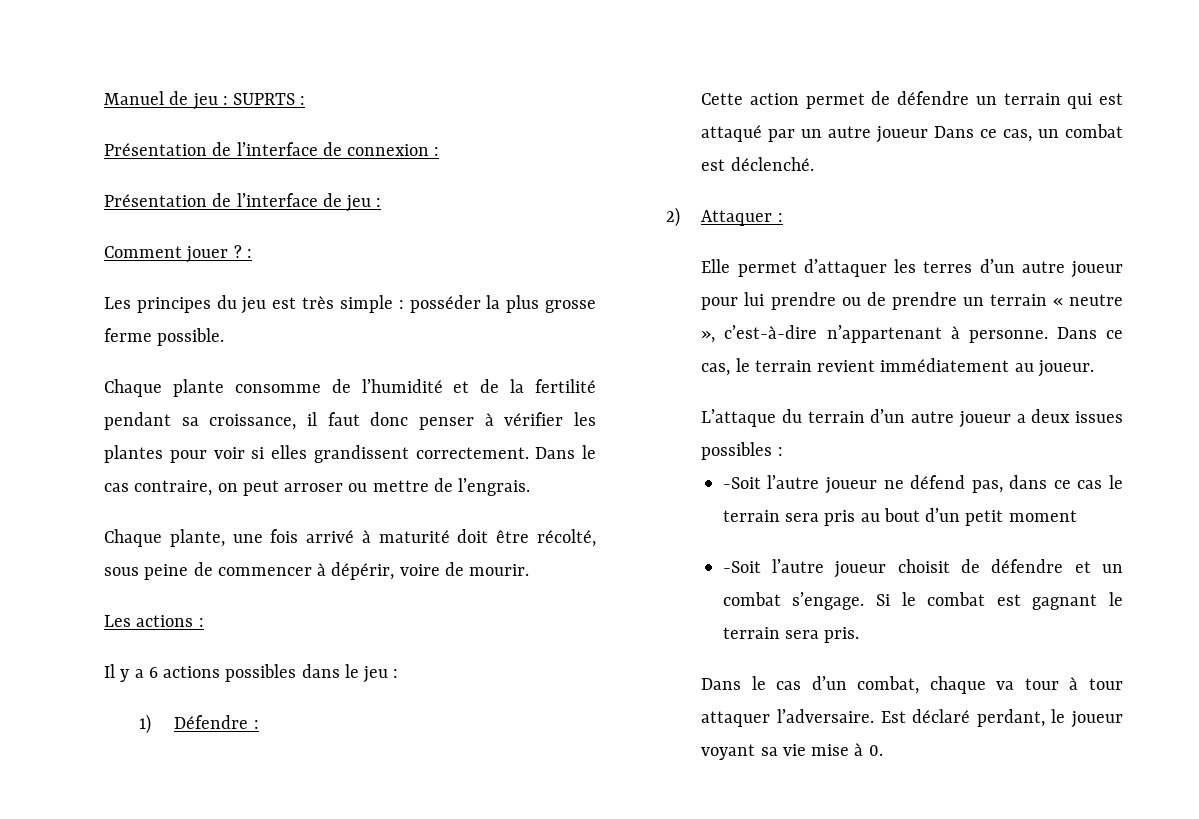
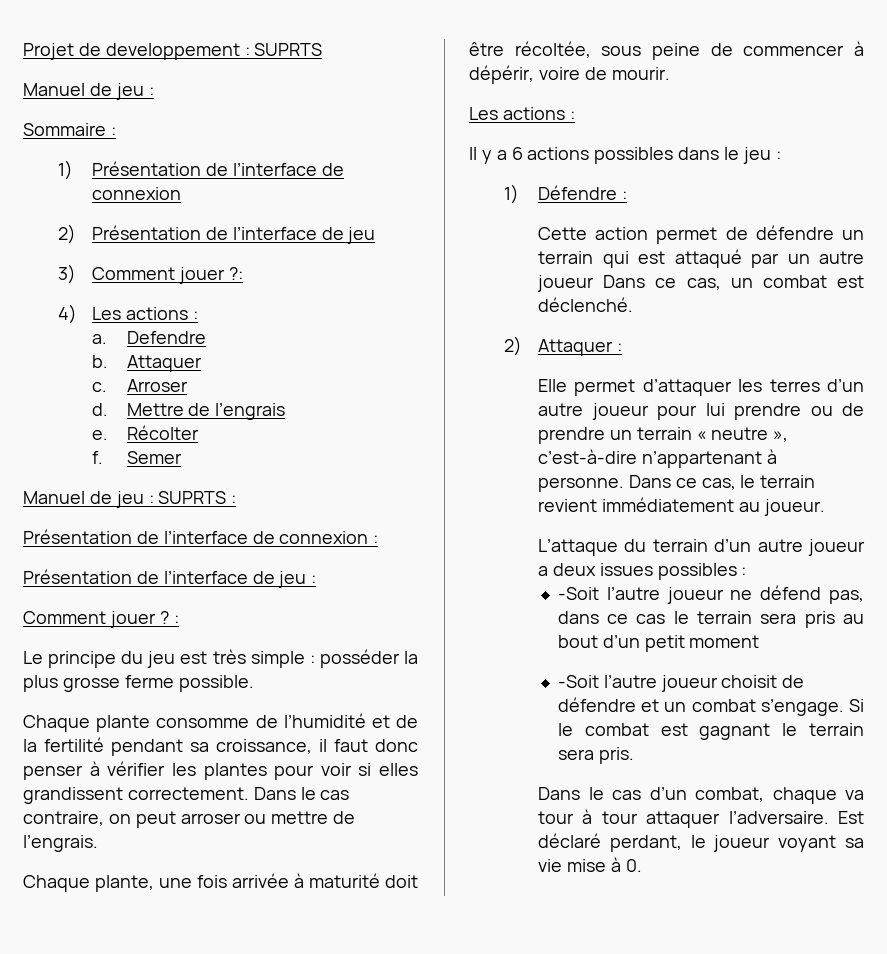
+ Projet de developpement : SUPRTS
+ Manuel de jeu :
+ Sommaire :
+ 1) Présentation de l’interface de connexion
+ 2) Présentation de l’interface de jeu
+ 3) Comment jouer ?:
+ 4) Les actions :
+ a. Defendre
+ b. Attaquer
+ c. Arroser
+ d. Mettre de l’engrais
+ e. Récolter
+ f. Semer
- Les principes du jeu est très simple : posséder la plus grosse ferme possible.
+ Le principe du jeu est très simple : posséder la plus grosse ferme possible.
- Chaque plante, une fois arrivé à maturité doit être récolté, sous peine de commencer à dépérir, voire de mourir.
+ Chaque plante, une fois arrivée à maturité doit être récoltée, sous peine de commencer à dépérir, voire de mourir.

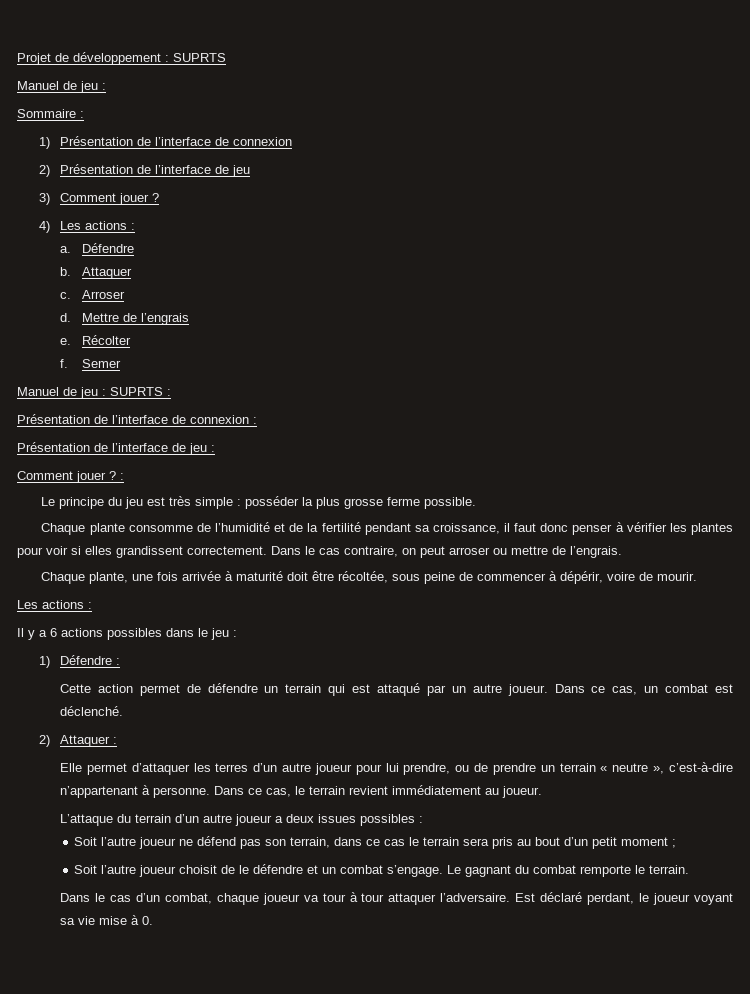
- Projet de developpement : SUPRTS
+ Projet de développement : SUPRTS
- 3) Comment jouer ?:
+ 3) Comment jouer ?
- a. Defendre
+ a. Défendre
- Cette action permet de défendre un terrain qui est attaqué par un autre joueur Dans ce cas, un combat est déclenché.
+ Cette action permet de défendre un terrain qui est attaqué par un autre joueur. Dans ce cas, un combat est déclenché.
- Elle permet d’attaquer les terres d’un autre joueur pour lui prendre ou de prendre un terrain « neutre », c’est-à-dire n’appartenant à personne.
+ Elle permet d’attaquer les terres d’un autre joueur pour lui prendre, ou de prendre un terrain « neutre », c’est-à-dire n’appartenant à personne.
- -Soit l’autre joueur ne défend pas, dans ce cas le terrain sera pris au bout d’un petit moment
- -Soit l’autre joueur choisit de défendre et un combat s’engage.
+ Soit l’autre joueur ne défend pas son terrain, dans ce cas le terrain sera pris au bout d’un petit moment ;
+ Soit l’autre joueur choisit de le défendre et un combat s’engage.
- Si le combat est gagnant le terrain sera pris.
+ Le gagnant du combat remporte le terrain.
- Dans le cas d’un combat, chaque va tour à tour attaquer l’adversaire.
+ Dans le cas d’un combat, chaque joueur va tour à tour attaquer l’adversaire.

